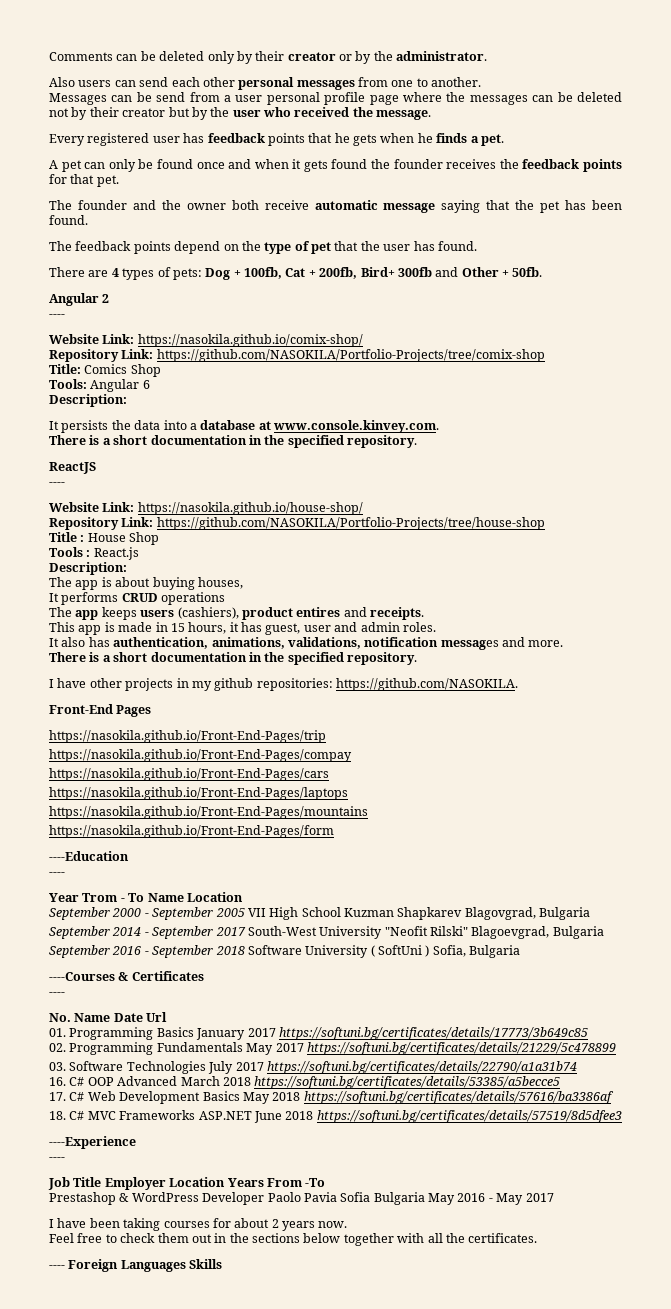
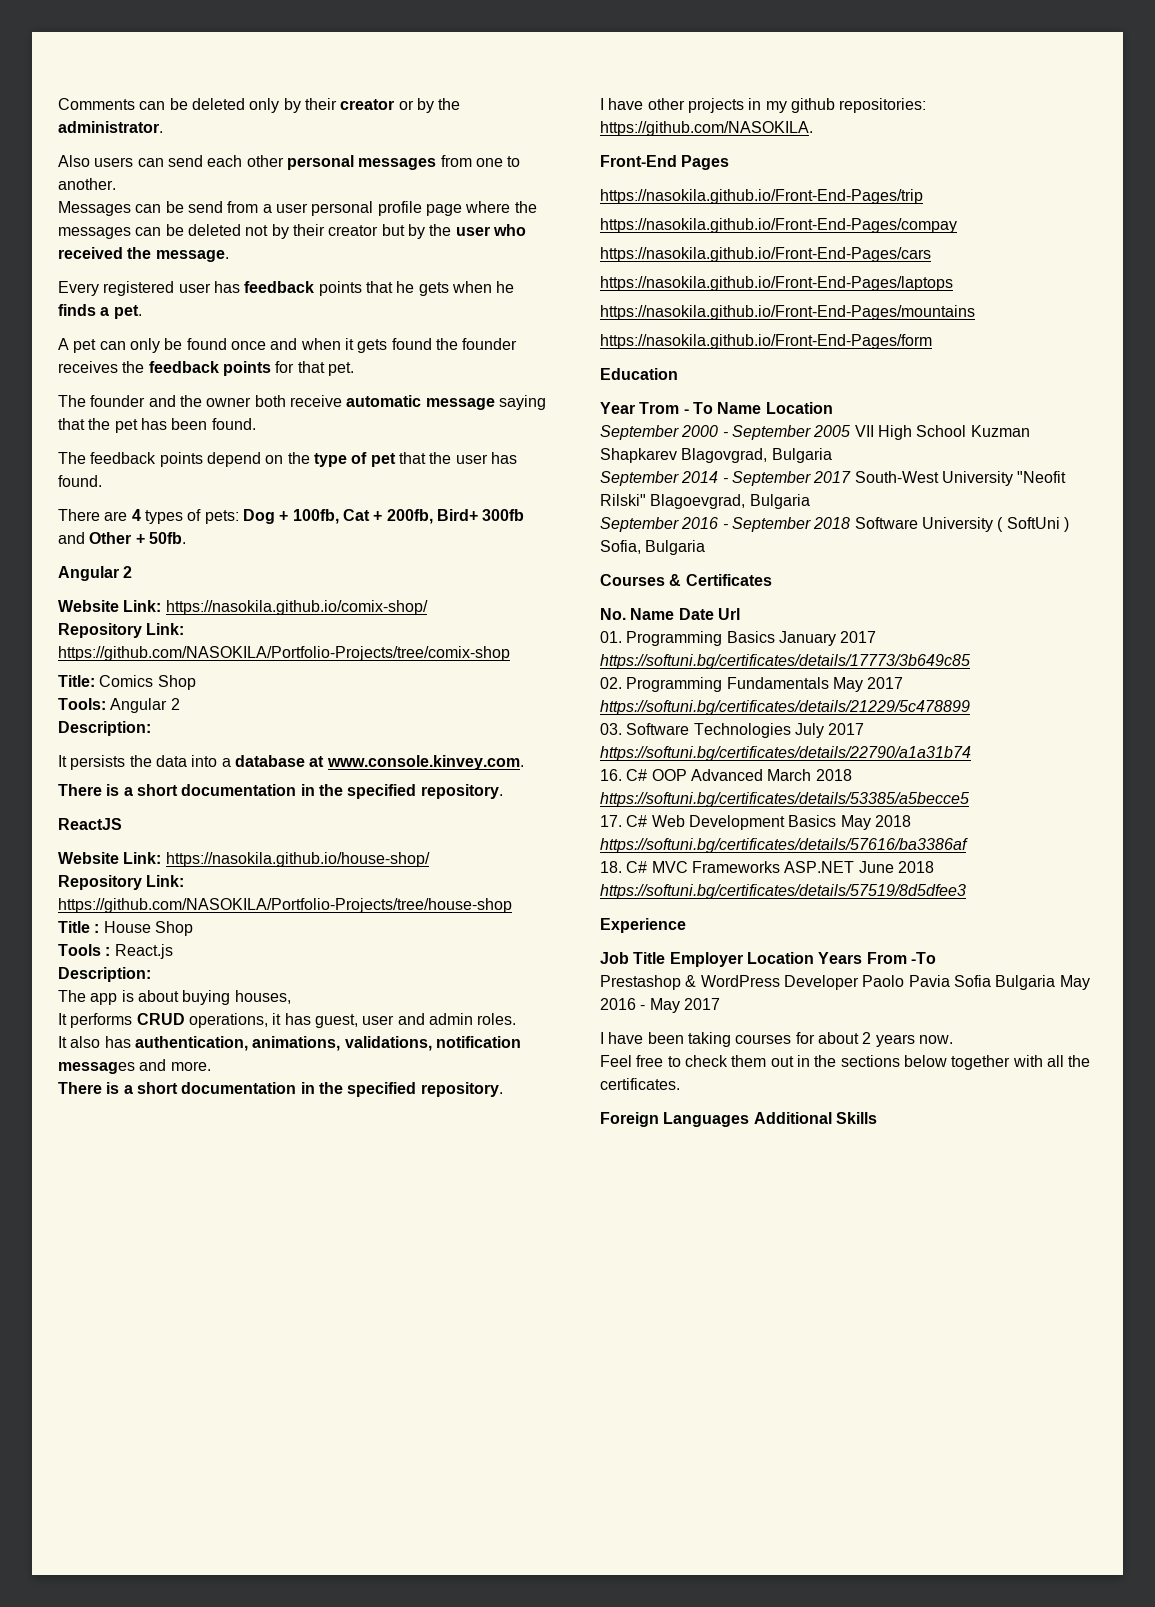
  There are 4 types of pets: Dog + 100fb, Cat + 200fb, Bird+ 300fb and Other + 50fb.
  Angular 2
- ----
- Tools: Angular 6
+ Tools: Angular 2
  ReactJS
- ----
- It performs CRUD operations
- The app keeps users (cashiers), product entires and receipts.
- This app is made in 15 hours, it has guest, user and admin roles.
+ It performs CRUD operations, it has guest, user and admin roles.
- ----Education
- ----
+ Education
- ----Courses & Certificates
- ----
+ Courses & Certificates
- ----Experience
- ----
+ Experience
- ---- Foreign Languages Skills
+ Foreign Languages Additional Skills

